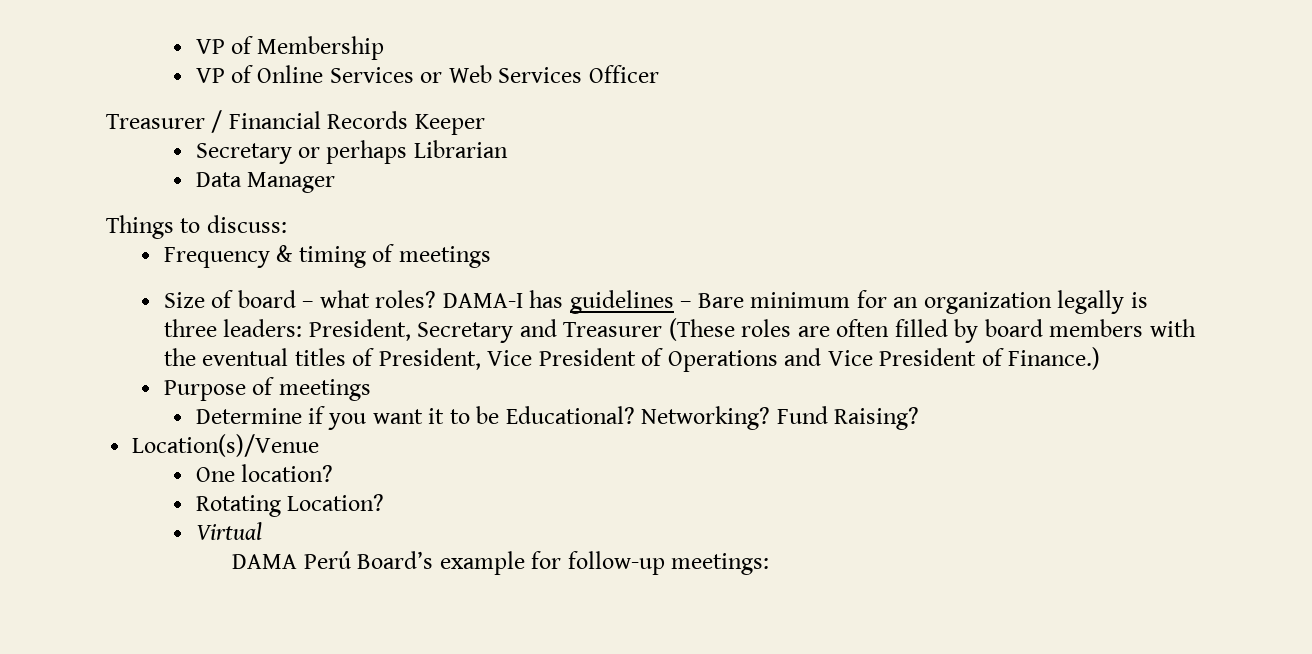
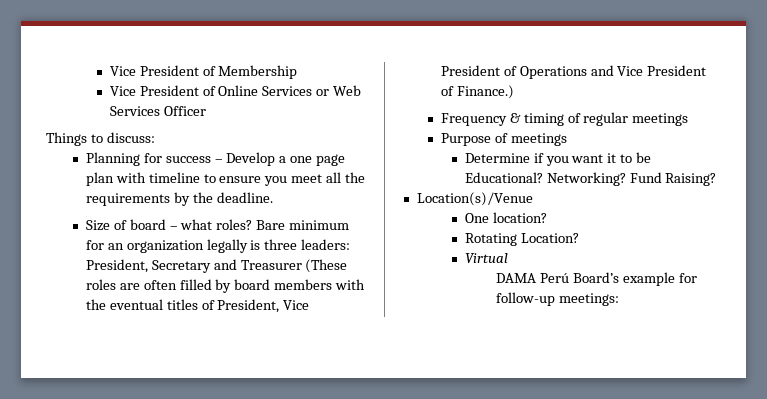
- VP of Membership
+ Vice President of Membership
- VP of Online Services or Web Services Officer
+ Vice President of Online Services or Web Services Officer
- Treasurer / Financial Records Keeper
- Secretary or perhaps Librarian
- Data Manager
  Things to discuss:
- Frequency & timing of meetings
+ Planning for success – Develop a one page plan with timeline to ensure you meet all the requirements by the deadline.
- DAMA-I has guidelines – Bare minimum for an organization legally is three leaders: President, Secretary and Treasurer (These roles are often filled by board members with the eventual titles of President, Vice President of Operations and Vice President of Finance.)
+ Bare minimum for an organization legally is three leaders: President, Secretary and Treasurer (These roles are often filled by board members with the eventual titles of President, Vice President of Operations and Vice President of Finance.)
+ Frequency & timing of regular meetings

